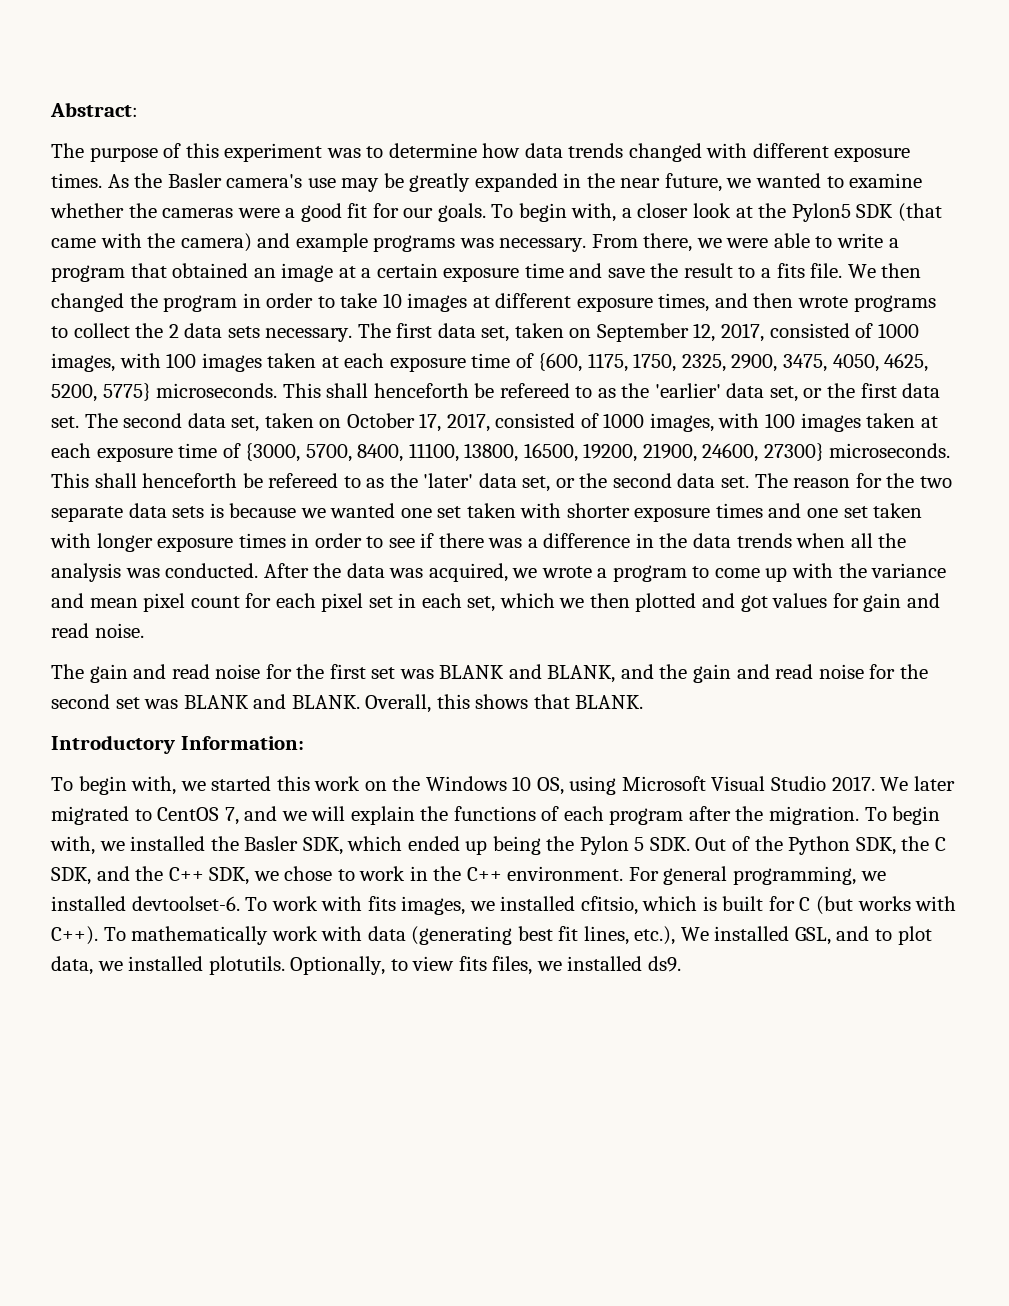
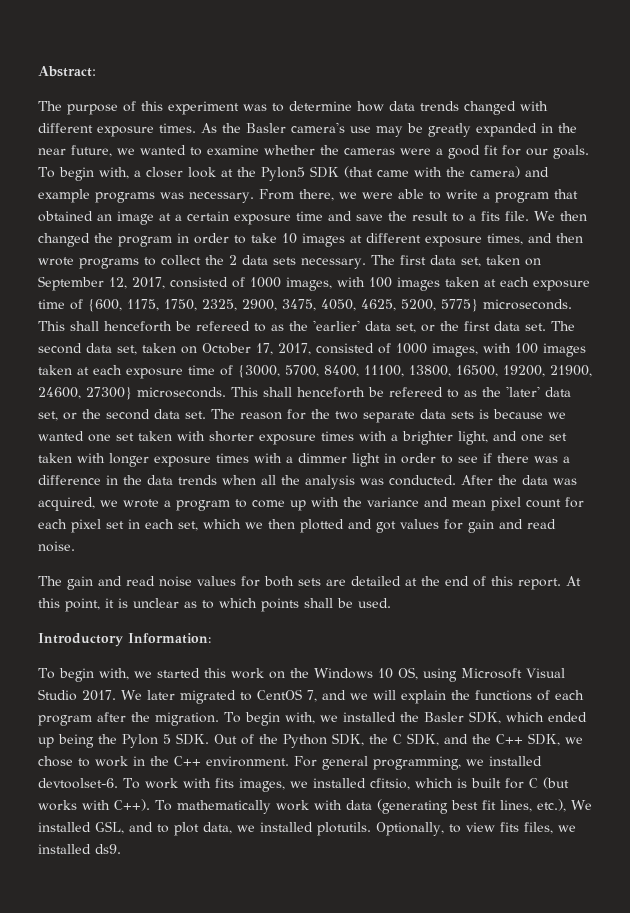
- The reason for the two separate data sets is because we wanted one set taken with shorter exposure times and one set taken with longer exposure times in order to see if there was a difference in the data trends when all the analysis was conducted.
+ The reason for the two separate data sets is because we wanted one set taken with shorter exposure times with a brighter light, and one set taken with longer exposure times with a dimmer light in order to see if there was a difference in the data trends when all the analysis was conducted.
- The gain and read noise for the first set was BLANK and BLANK, and the gain and read noise for the second set was BLANK and BLANK. Overall, this shows that BLANK.
+ The gain and read noise values for both sets are detailed at the end of this report. At this point, it is unclear as to which points shall be used.

